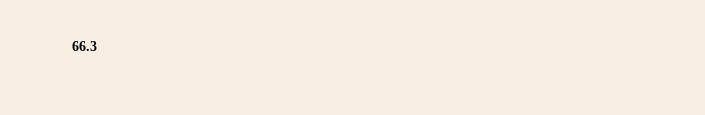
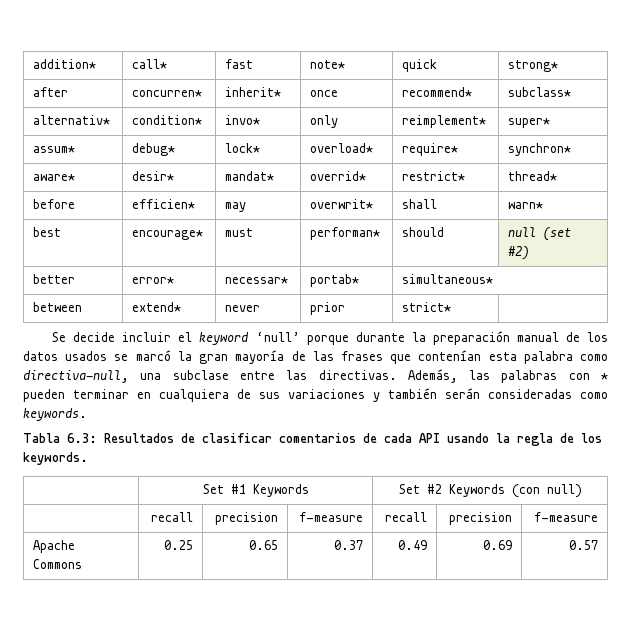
- 66.3
+ addition* | call* | fast | note* | quick | strong*
+ after | concurren* | inherit* | once | recommend* | subclass*
+ alternativ* | condition* | invo* | only | reimplement* | super*
+ assum* | debug* | lock* | overload* | require* | synchron*
+ aware* | desir* | mandat* | overrid* | restrict* | thread*
+ before | efficien* | may | overwrit* | shall | warn*
+ best | encourage* | must | performan* | should | null (set #2)
+ better | error* | necessar* | portab* | simultaneous*
+ between | extend* | never | prior | strict* |
+ Se decide incluir el keyword ‘null’ porque durante la preparación manual de los datos usados se marcó la gran mayoría de las frases que contenían esta palabra como directiva-null, una subclase entre las directivas. Además, las palabras con * pueden terminar en cualquiera de sus variaciones y también serán consideradas como keywords.
+ Tabla 6.3: Resultados de clasificar comentarios de cada API usando la regla de los keywords.
+ | Set #1 Keywords | Set #2 Keywords (con null)
+ | recall | precision | f-measure | recall | precision | f-measure
+ Apache Commons | 0.25 | 0.65 | 0.37 | 0.49 | 0.69 | 0.57

